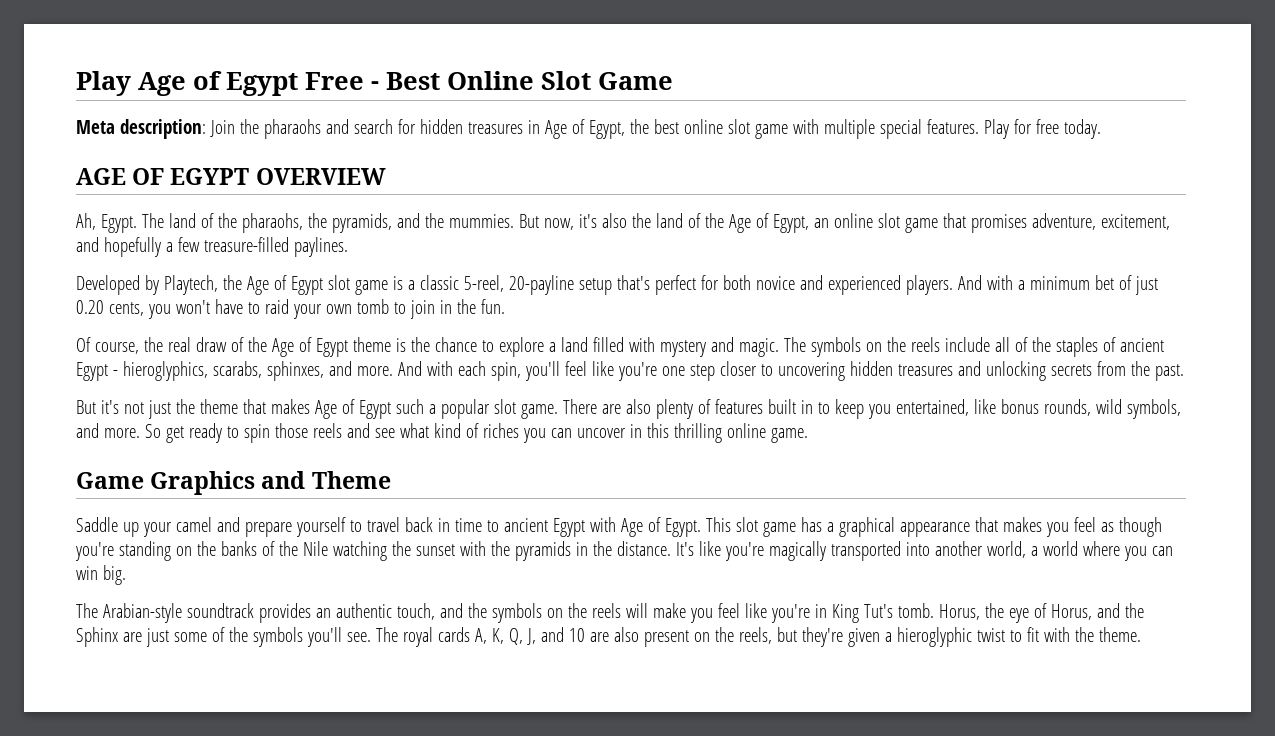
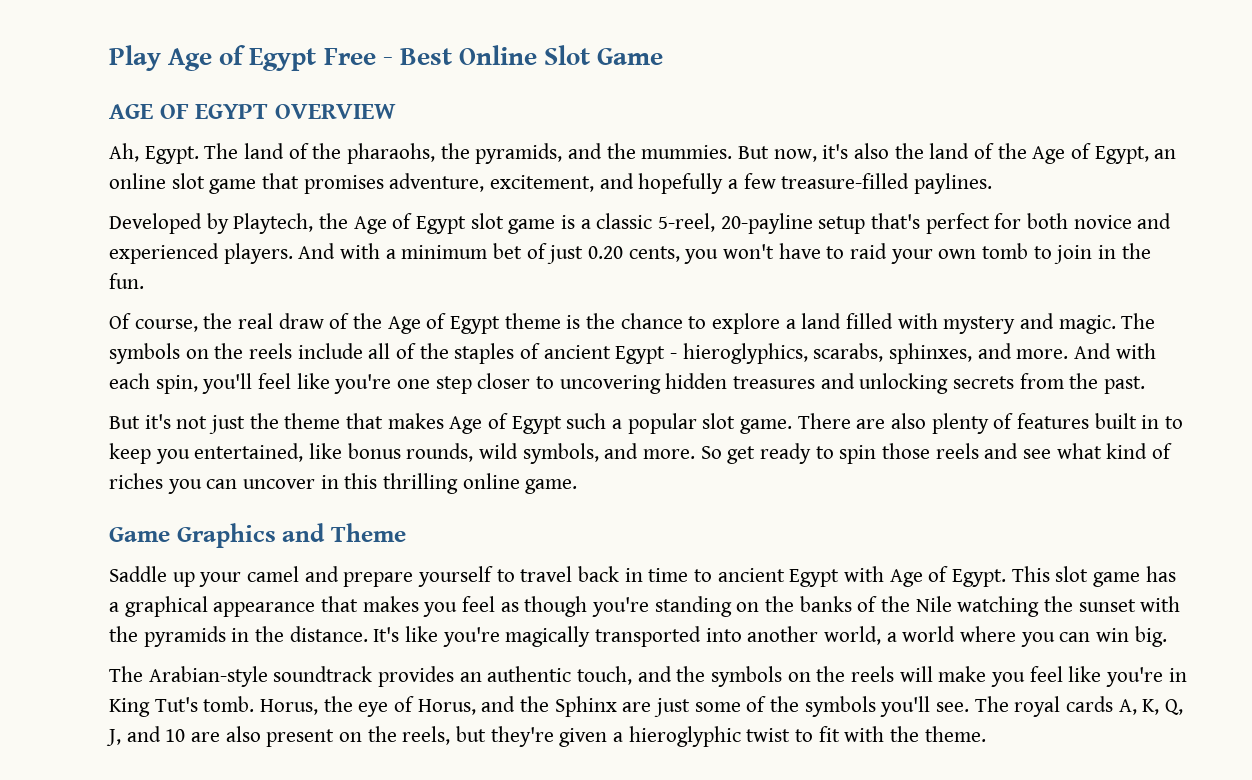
- Meta description: Join the pharaohs and search for hidden treasures in Age of Egypt, the best online slot game with multiple special features. Play for free today.

